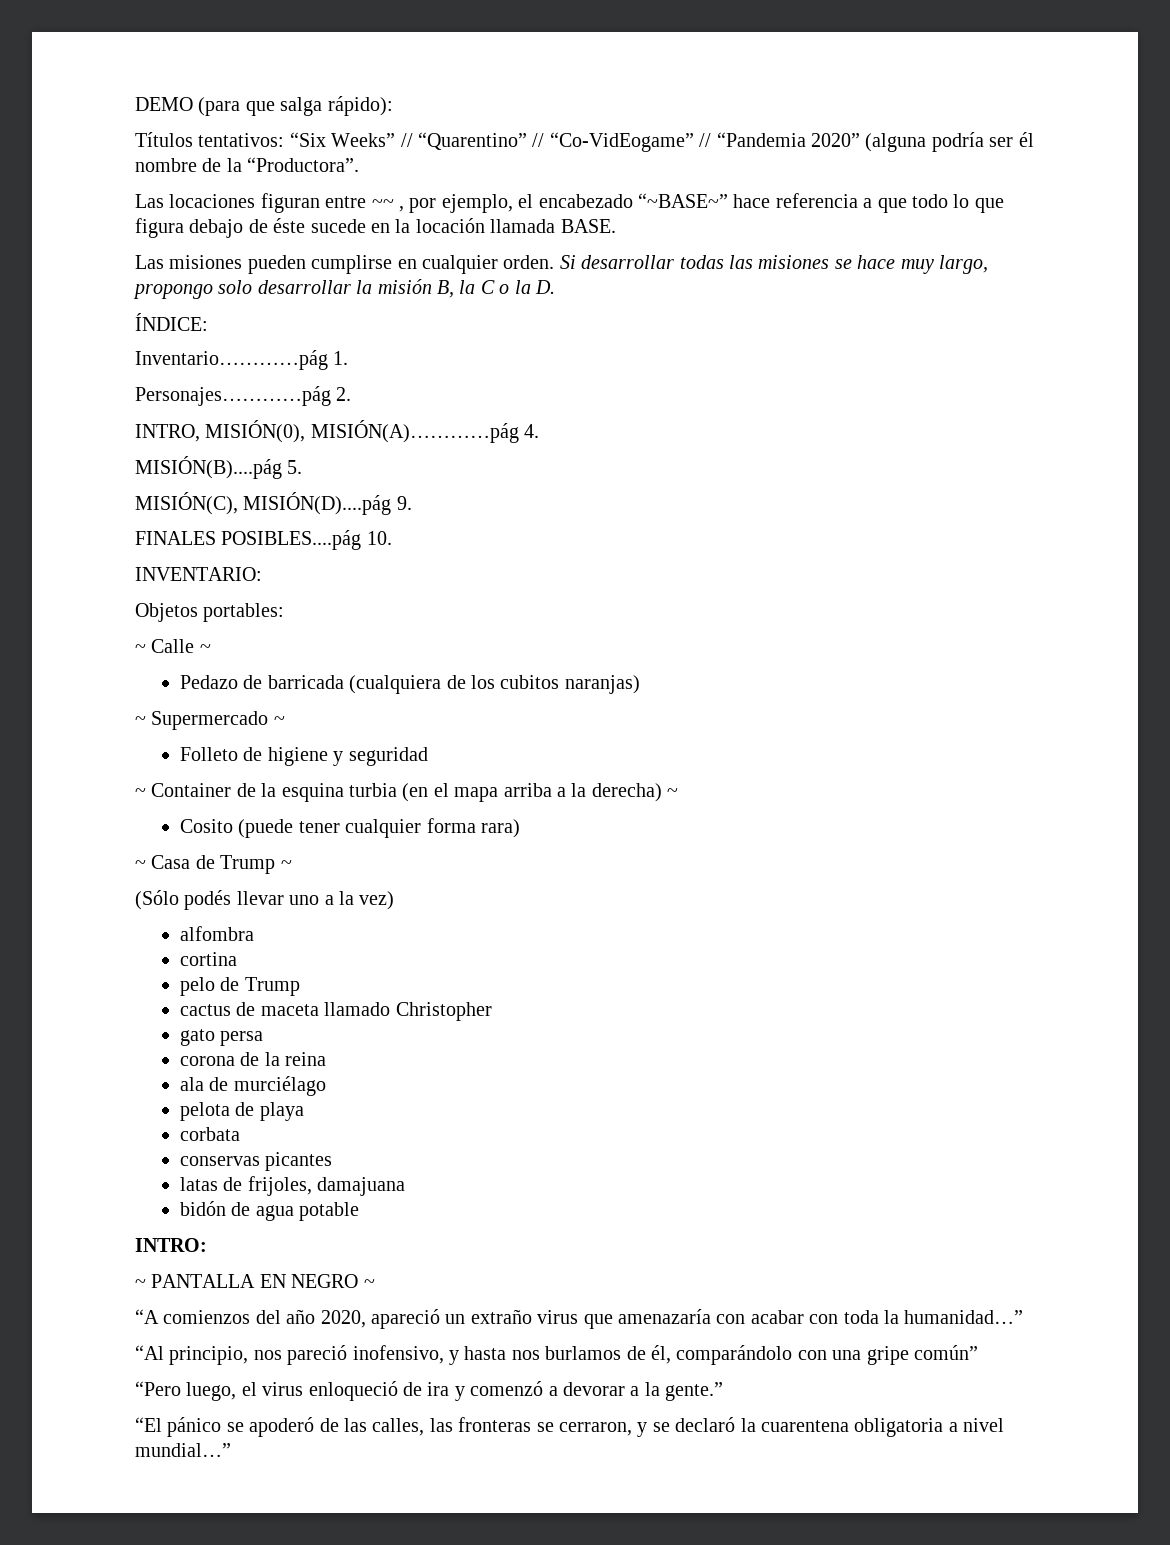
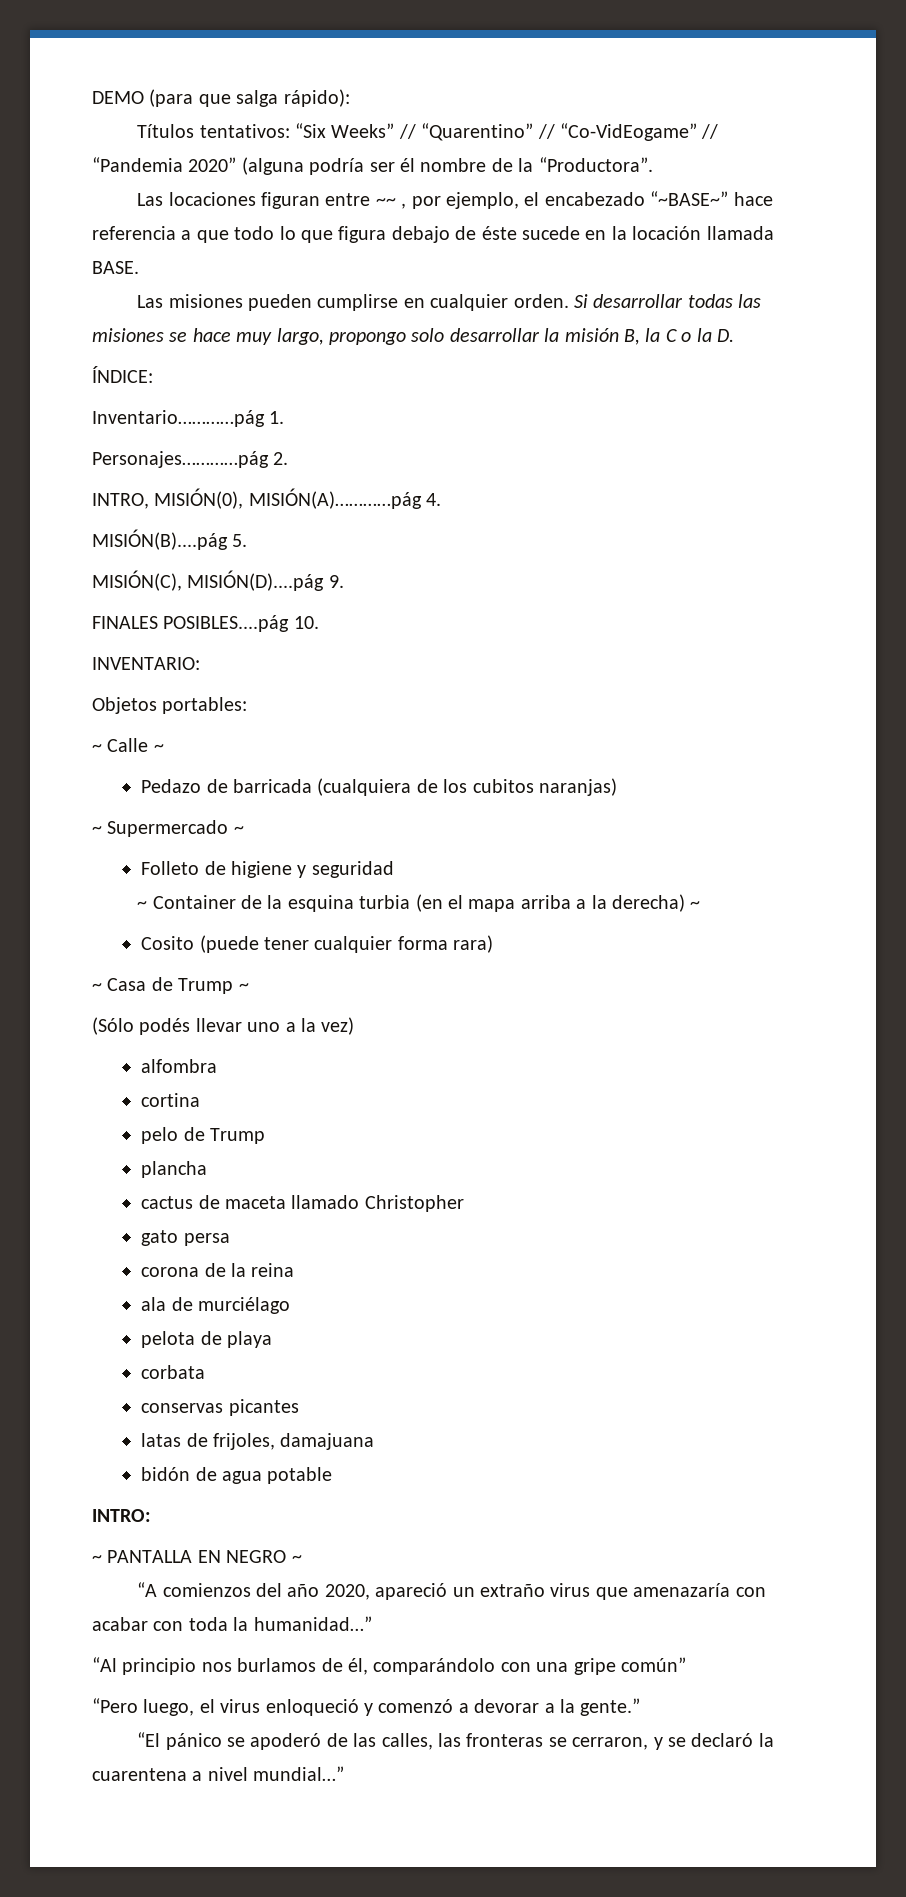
+ plancha
- “Al principio, nos pareció inofensivo, y hasta nos burlamos de él, comparándolo con una gripe común”
+ “Al principio nos burlamos de él, comparándolo con una gripe común”
- “Pero luego, el virus enloqueció de ira y comenzó a devorar a la gente.”
+ “Pero luego, el virus enloqueció y comenzó a devorar a la gente.”
- “El pánico se apoderó de las calles, las fronteras se cerraron, y se declaró la cuarentena obligatoria a nivel mundial…”
+ “El pánico se apoderó de las calles, las fronteras se cerraron, y se declaró la cuarentena a nivel mundial…”

